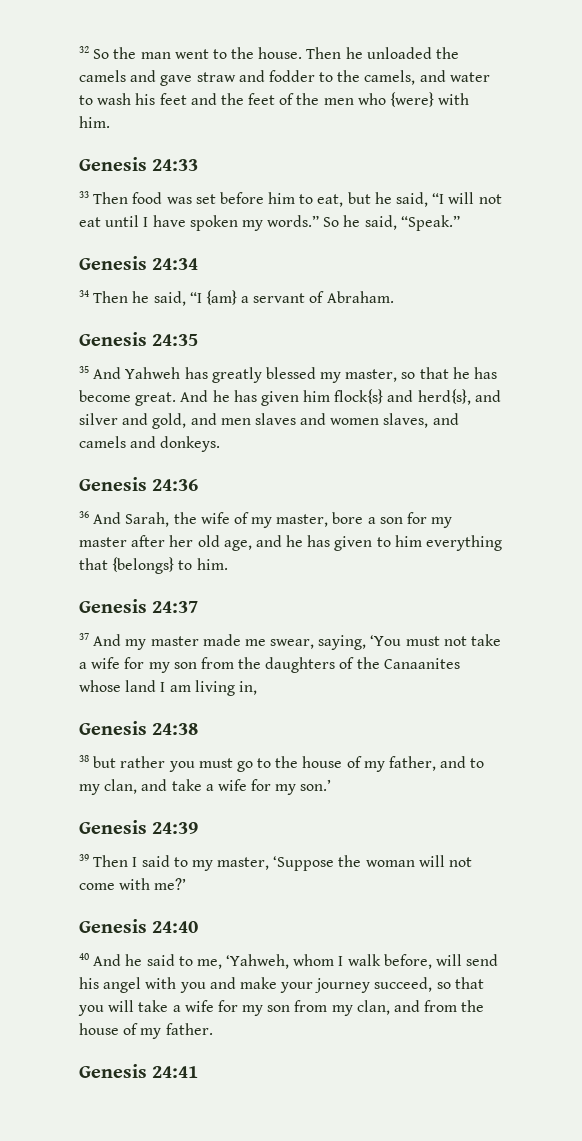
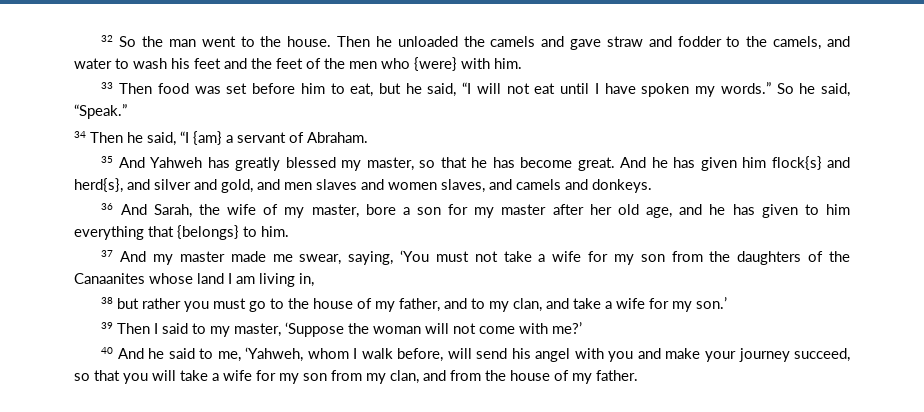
- Genesis 24:33
- Genesis 24:34
- Genesis 24:35
- Genesis 24:36
- Genesis 24:37
- Genesis 24:38
- Genesis 24:39
- Genesis 24:40
- Genesis 24:41

